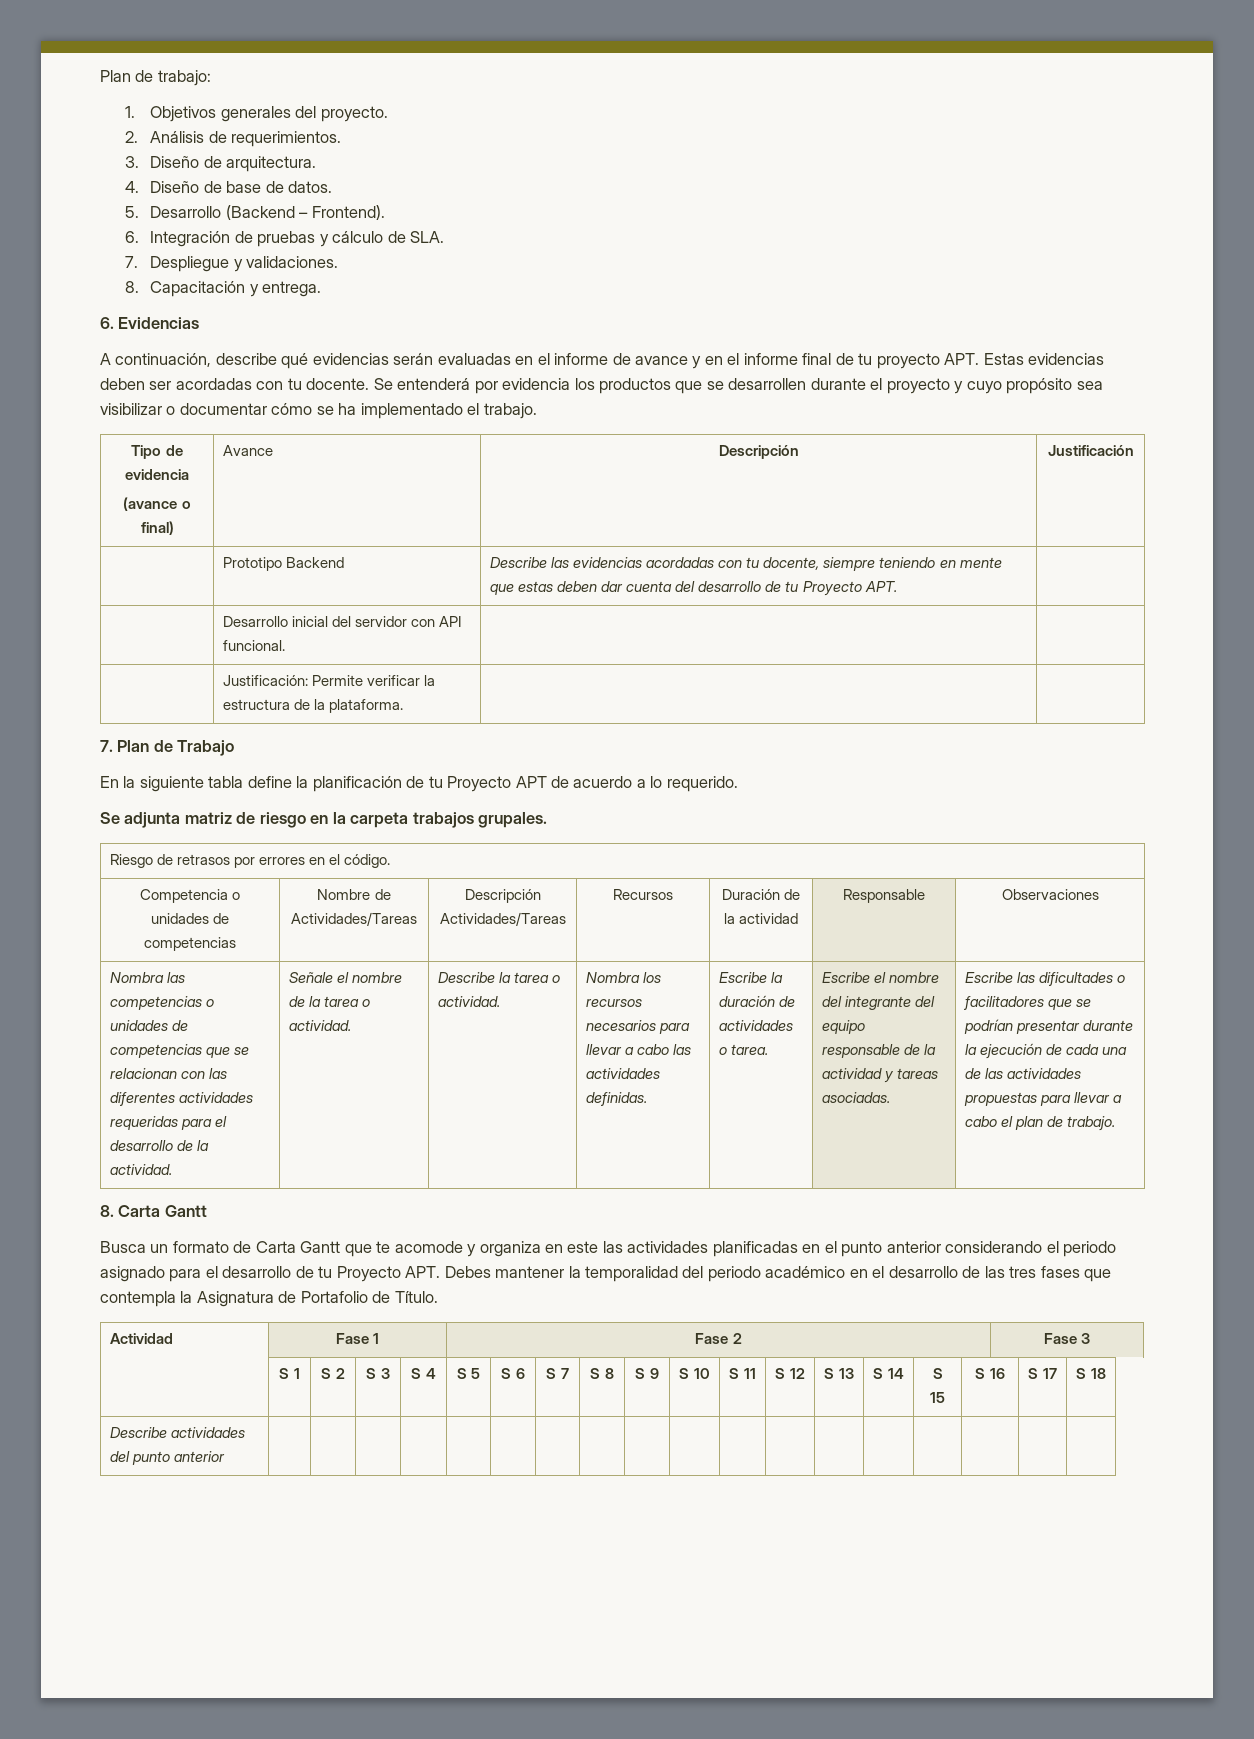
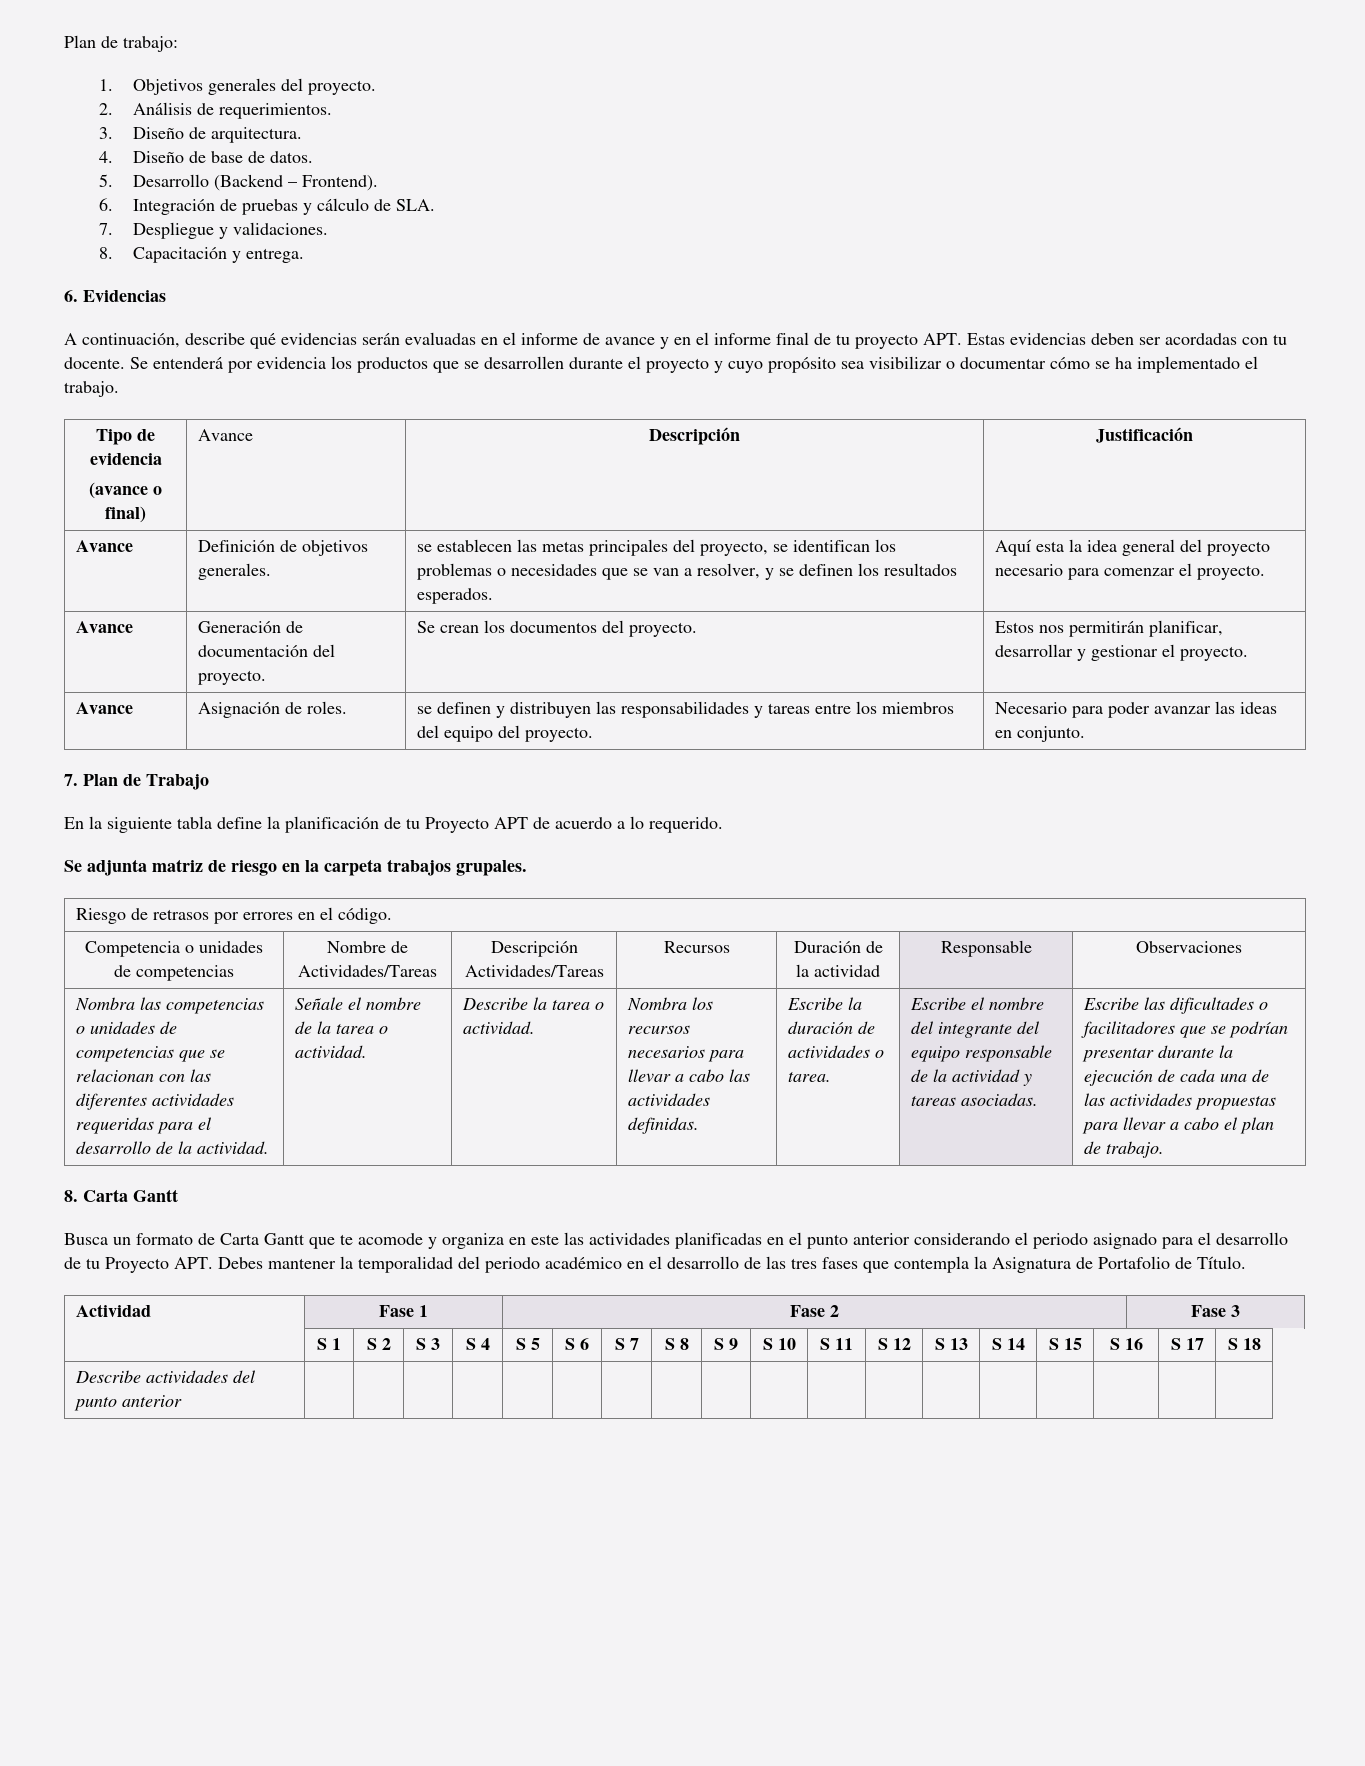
- Prototipo Backend | Describe las evidencias acordadas con tu docente, siempre teniendo en mente que estas deben dar cuenta del desarrollo de tu Proyecto APT. |
- | Desarrollo inicial del servidor con API funcional. | |
- | Justificación: Permite verificar la estructura de la plataforma. | |
+ Avance | Definición de objetivos generales. | se establecen las metas principales del proyecto, se identifican los problemas o necesidades que se van a resolver, y se definen los resultados esperados. | Aquí esta la idea general del proyecto necesario para comenzar el proyecto.
+ Avance | Generación de documentación del proyecto. | Se crean los documentos del proyecto. | Estos nos permitirán planificar, desarrollar y gestionar el proyecto.
+ Avance | Asignación de roles. | se definen y distribuyen las responsabilidades y tareas entre los miembros del equipo del proyecto. | Necesario para poder avanzar las ideas en conjunto.

